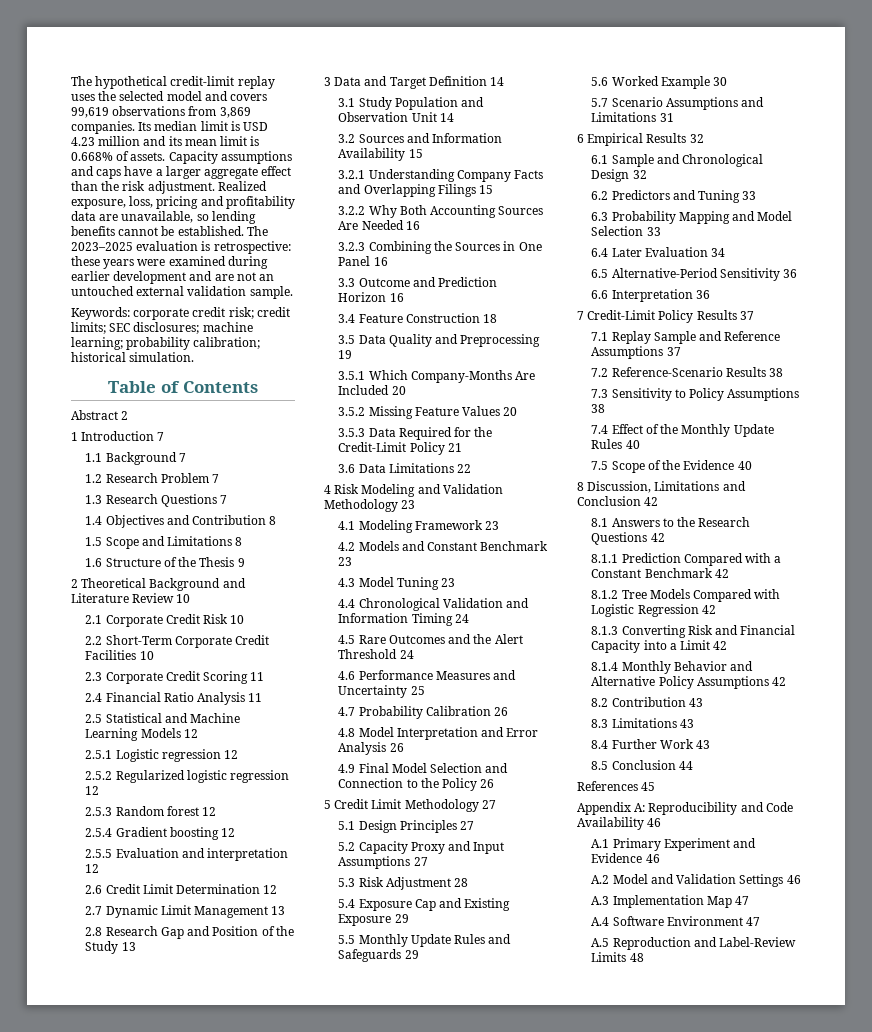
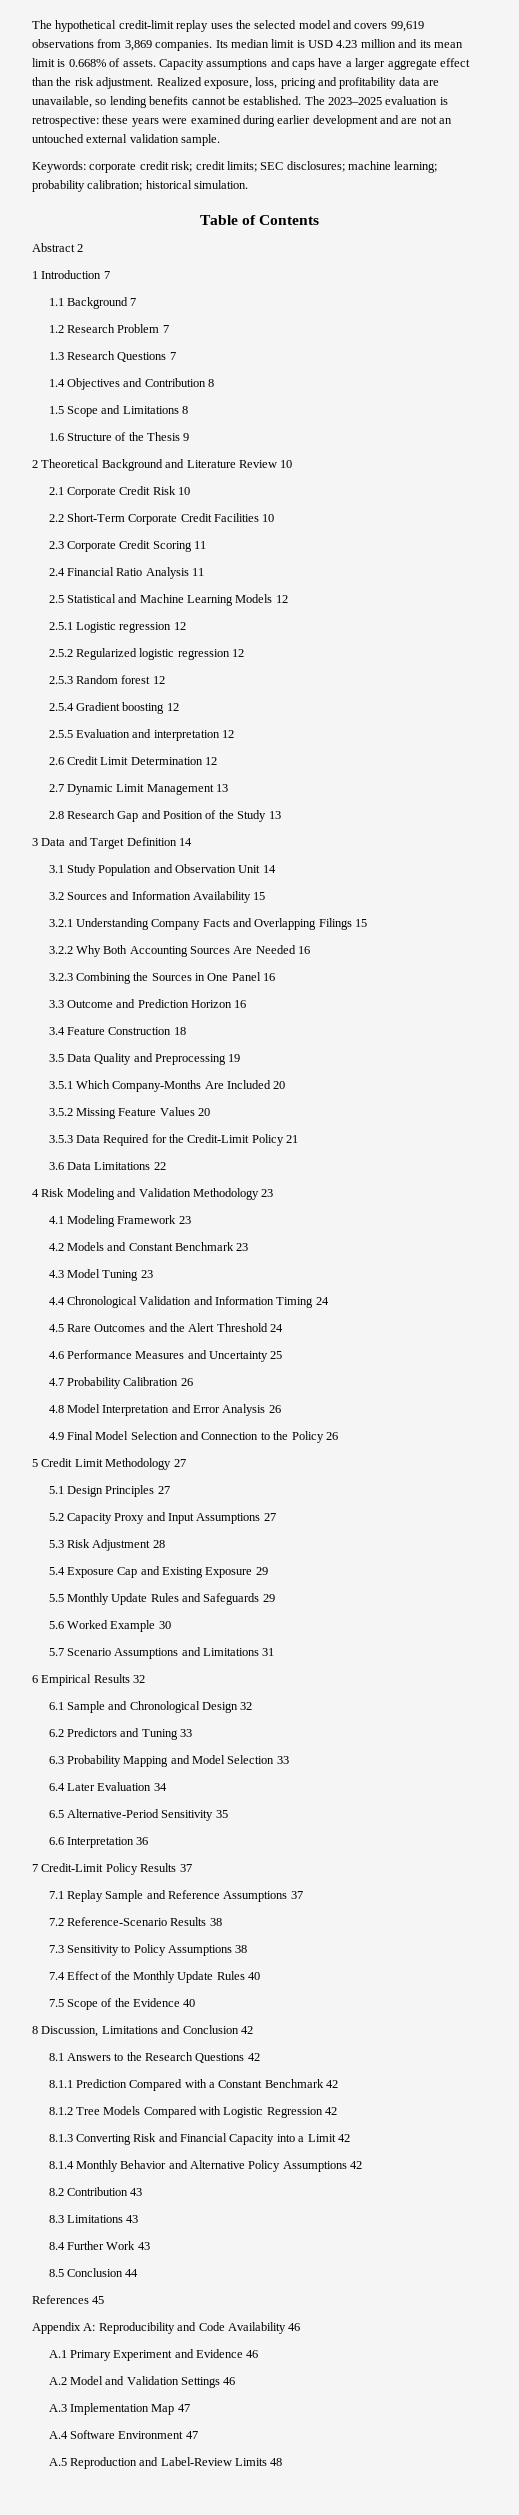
- 6.5 Alternative-Period Sensitivity 36
+ 6.5 Alternative-Period Sensitivity 35

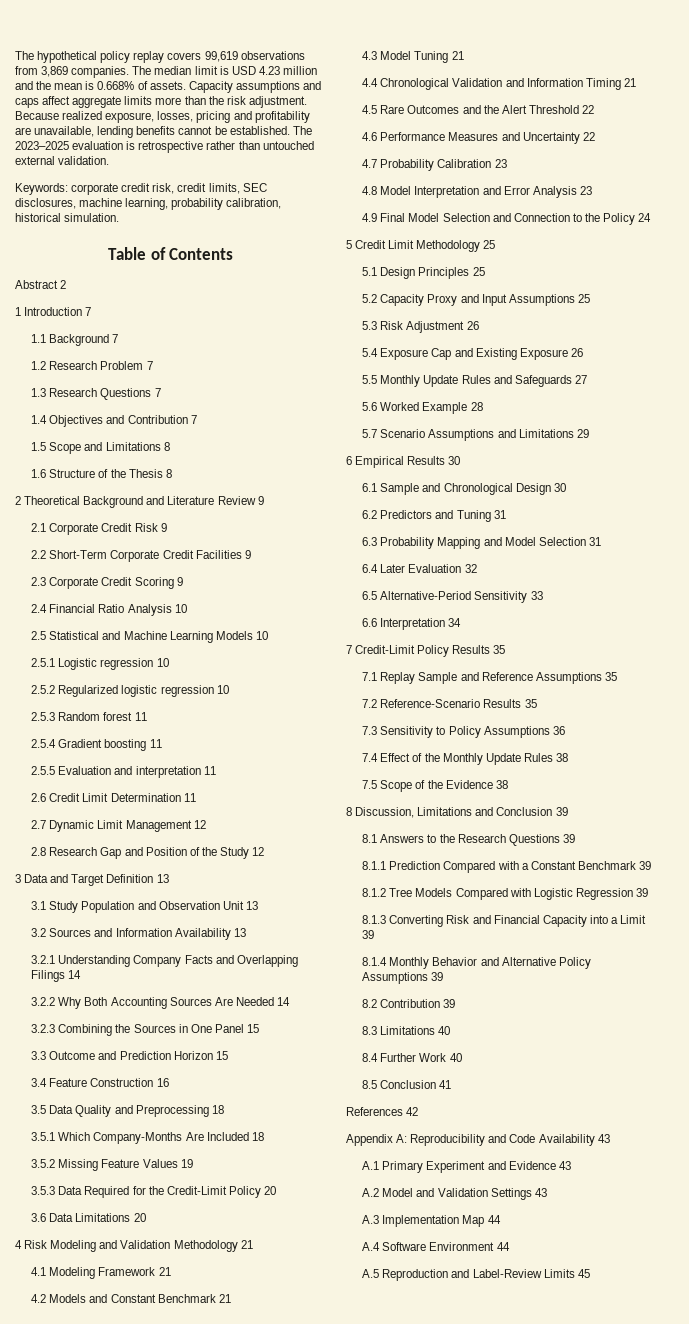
- The hypothetical credit-limit replay uses the selected model and covers 99,619 observations from 3,869 companies.
+ The hypothetical policy replay covers 99,619 observations from 3,869 companies.
- Its median limit is USD 4.23 million and its mean limit is 0.668% of assets.
+ The median limit is USD 4.23 million and the mean is 0.668% of assets.
- Capacity assumptions and caps have a larger aggregate effect than the risk adjustment. Realized exposure, loss, pricing and profitability data are unavailable, so lending benefits cannot be established.
+ Capacity assumptions and caps affect aggregate limits more than the risk adjustment. Because realized exposure, losses, pricing and profitability are unavailable, lending benefits cannot be established.
- The 2023–2025 evaluation is retrospective: these years were examined during earlier development and are not an untouched external validation sample.
- Keywords: corporate credit risk; credit limits; SEC disclosures; machine learning; probability calibration; historical simulation.
+ The 2023–2025 evaluation is retrospective rather than untouched external validation.
+ Keywords: corporate credit risk, credit limits, SEC disclosures, machine learning, probability calibration, historical simulation.
- 1.4 Objectives and Contribution 8
+ 1.4 Objectives and Contribution 7
- 1.6 Structure of the Thesis 9
+ 1.6 Structure of the Thesis 8
- 2 Theoretical Background and Literature Review 10
+ 2 Theoretical Background and Literature Review 9
- 2.1 Corporate Credit Risk 10
+ 2.1 Corporate Credit Risk 9
- 2.2 Short-Term Corporate Credit Facilities 10
+ 2.2 Short-Term Corporate Credit Facilities 9
- 2.3 Corporate Credit Scoring 11
+ 2.3 Corporate Credit Scoring 9
- 2.4 Financial Ratio Analysis 11
+ 2.4 Financial Ratio Analysis 10
- 2.5 Statistical and Machine Learning Models 12
+ 2.5 Statistical and Machine Learning Models 10
- 2.5.1 Logistic regression 12
+ 2.5.1 Logistic regression 10
- 2.5.2 Regularized logistic regression 12
+ 2.5.2 Regularized logistic regression 10
- 2.5.3 Random forest 12
+ 2.5.3 Random forest 11
- 2.5.4 Gradient boosting 12
+ 2.5.4 Gradient boosting 11
- 2.5.5 Evaluation and interpretation 12
+ 2.5.5 Evaluation and interpretation 11
- 2.6 Credit Limit Determination 12
+ 2.6 Credit Limit Determination 11
- 2.7 Dynamic Limit Management 13
+ 2.7 Dynamic Limit Management 12
- 2.8 Research Gap and Position of the Study 13
+ 2.8 Research Gap and Position of the Study 12
- 3 Data and Target Definition 14
+ 3 Data and Target Definition 13
- 3.1 Study Population and Observation Unit 14
+ 3.1 Study Population and Observation Unit 13
- 3.2 Sources and Information Availability 15
+ 3.2 Sources and Information Availability 13
- 3.2.1 Understanding Company Facts and Overlapping Filings 15
+ 3.2.1 Understanding Company Facts and Overlapping Filings 14
- 3.2.2 Why Both Accounting Sources Are Needed 16
+ 3.2.2 Why Both Accounting Sources Are Needed 14
- 3.2.3 Combining the Sources in One Panel 16
+ 3.2.3 Combining the Sources in One Panel 15
- 3.3 Outcome and Prediction Horizon 16
+ 3.3 Outcome and Prediction Horizon 15
- 3.4 Feature Construction 18
+ 3.4 Feature Construction 16
- 3.5 Data Quality and Preprocessing 19
+ 3.5 Data Quality and Preprocessing 18
- 3.5.1 Which Company-Months Are Included 20
+ 3.5.1 Which Company-Months Are Included 18
- 3.5.2 Missing Feature Values 20
+ 3.5.2 Missing Feature Values 19
- 3.5.3 Data Required for the Credit-Limit Policy 21
+ 3.5.3 Data Required for the Credit-Limit Policy 20
- 3.6 Data Limitations 22
+ 3.6 Data Limitations 20
- 4 Risk Modeling and Validation Methodology 23
+ 4 Risk Modeling and Validation Methodology 21
- 4.1 Modeling Framework 23
+ 4.1 Modeling Framework 21
- 4.2 Models and Constant Benchmark 23
+ 4.2 Models and Constant Benchmark 21
- 4.3 Model Tuning 23
+ 4.3 Model Tuning 21
- 4.4 Chronological Validation and Information Timing 24
+ 4.4 Chronological Validation and Information Timing 21
- 4.5 Rare Outcomes and the Alert Threshold 24
+ 4.5 Rare Outcomes and the Alert Threshold 22
- 4.6 Performance Measures and Uncertainty 25
+ 4.6 Performance Measures and Uncertainty 22
- 4.7 Probability Calibration 26
+ 4.7 Probability Calibration 23
- 4.8 Model Interpretation and Error Analysis 26
+ 4.8 Model Interpretation and Error Analysis 23
- 4.9 Final Model Selection and Connection to the Policy 26
+ 4.9 Final Model Selection and Connection to the Policy 24
- 5 Credit Limit Methodology 27
+ 5 Credit Limit Methodology 25
- 5.1 Design Principles 27
+ 5.1 Design Principles 25
- 5.2 Capacity Proxy and Input Assumptions 27
+ 5.2 Capacity Proxy and Input Assumptions 25
- 5.3 Risk Adjustment 28
+ 5.3 Risk Adjustment 26
- 5.4 Exposure Cap and Existing Exposure 29
+ 5.4 Exposure Cap and Existing Exposure 26
- 5.5 Monthly Update Rules and Safeguards 29
+ 5.5 Monthly Update Rules and Safeguards 27
- 5.6 Worked Example 30
+ 5.6 Worked Example 28
- 5.7 Scenario Assumptions and Limitations 31
+ 5.7 Scenario Assumptions and Limitations 29
- 6 Empirical Results 32
+ 6 Empirical Results 30
- 6.1 Sample and Chronological Design 32
+ 6.1 Sample and Chronological Design 30
- 6.2 Predictors and Tuning 33
+ 6.2 Predictors and Tuning 31
- 6.3 Probability Mapping and Model Selection 33
+ 6.3 Probability Mapping and Model Selection 31
- 6.4 Later Evaluation 34
+ 6.4 Later Evaluation 32
- 6.5 Alternative-Period Sensitivity 35
+ 6.5 Alternative-Period Sensitivity 33
- 6.6 Interpretation 36
+ 6.6 Interpretation 34
- 7 Credit-Limit Policy Results 37
+ 7 Credit-Limit Policy Results 35
- 7.1 Replay Sample and Reference Assumptions 37
+ 7.1 Replay Sample and Reference Assumptions 35
- 7.2 Reference-Scenario Results 38
+ 7.2 Reference-Scenario Results 35
- 7.3 Sensitivity to Policy Assumptions 38
+ 7.3 Sensitivity to Policy Assumptions 36
- 7.4 Effect of the Monthly Update Rules 40
+ 7.4 Effect of the Monthly Update Rules 38
- 7.5 Scope of the Evidence 40
+ 7.5 Scope of the Evidence 38
- 8 Discussion, Limitations and Conclusion 42
+ 8 Discussion, Limitations and Conclusion 39
- 8.1 Answers to the Research Questions 42
+ 8.1 Answers to the Research Questions 39
- 8.1.1 Prediction Compared with a Constant Benchmark 42
+ 8.1.1 Prediction Compared with a Constant Benchmark 39
- 8.1.2 Tree Models Compared with Logistic Regression 42
+ 8.1.2 Tree Models Compared with Logistic Regression 39
- 8.1.3 Converting Risk and Financial Capacity into a Limit 42
+ 8.1.3 Converting Risk and Financial Capacity into a Limit 39
- 8.1.4 Monthly Behavior and Alternative Policy Assumptions 42
+ 8.1.4 Monthly Behavior and Alternative Policy Assumptions 39
- 8.2 Contribution 43
+ 8.2 Contribution 39
- 8.3 Limitations 43
+ 8.3 Limitations 40
- 8.4 Further Work 43
+ 8.4 Further Work 40
- 8.5 Conclusion 44
+ 8.5 Conclusion 41
- References 45
+ References 42
- Appendix A: Reproducibility and Code Availability 46
+ Appendix A: Reproducibility and Code Availability 43
- A.1 Primary Experiment and Evidence 46
+ A.1 Primary Experiment and Evidence 43
- A.2 Model and Validation Settings 46
+ A.2 Model and Validation Settings 43
- A.3 Implementation Map 47
+ A.3 Implementation Map 44
- A.4 Software Environment 47
+ A.4 Software Environment 44
- A.5 Reproduction and Label-Review Limits 48
+ A.5 Reproduction and Label-Review Limits 45

